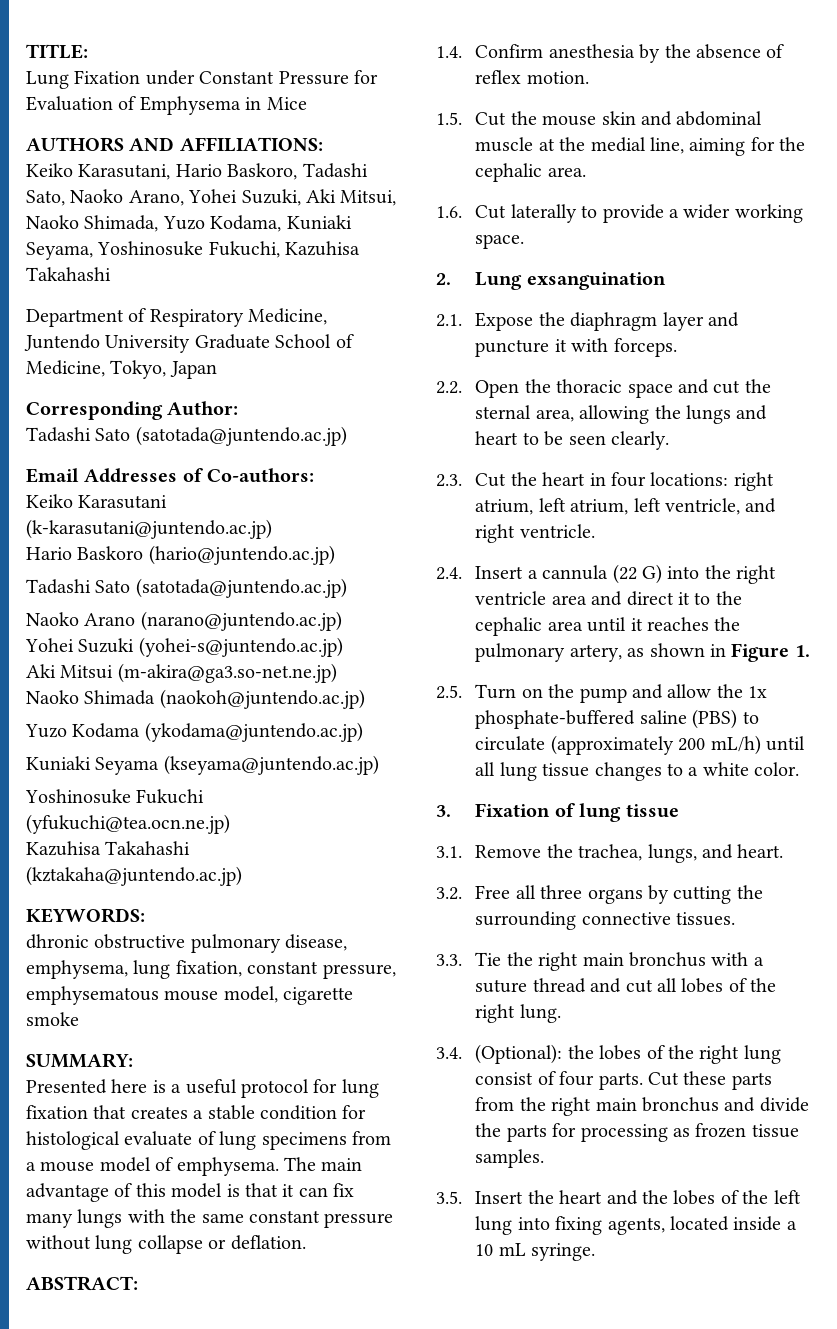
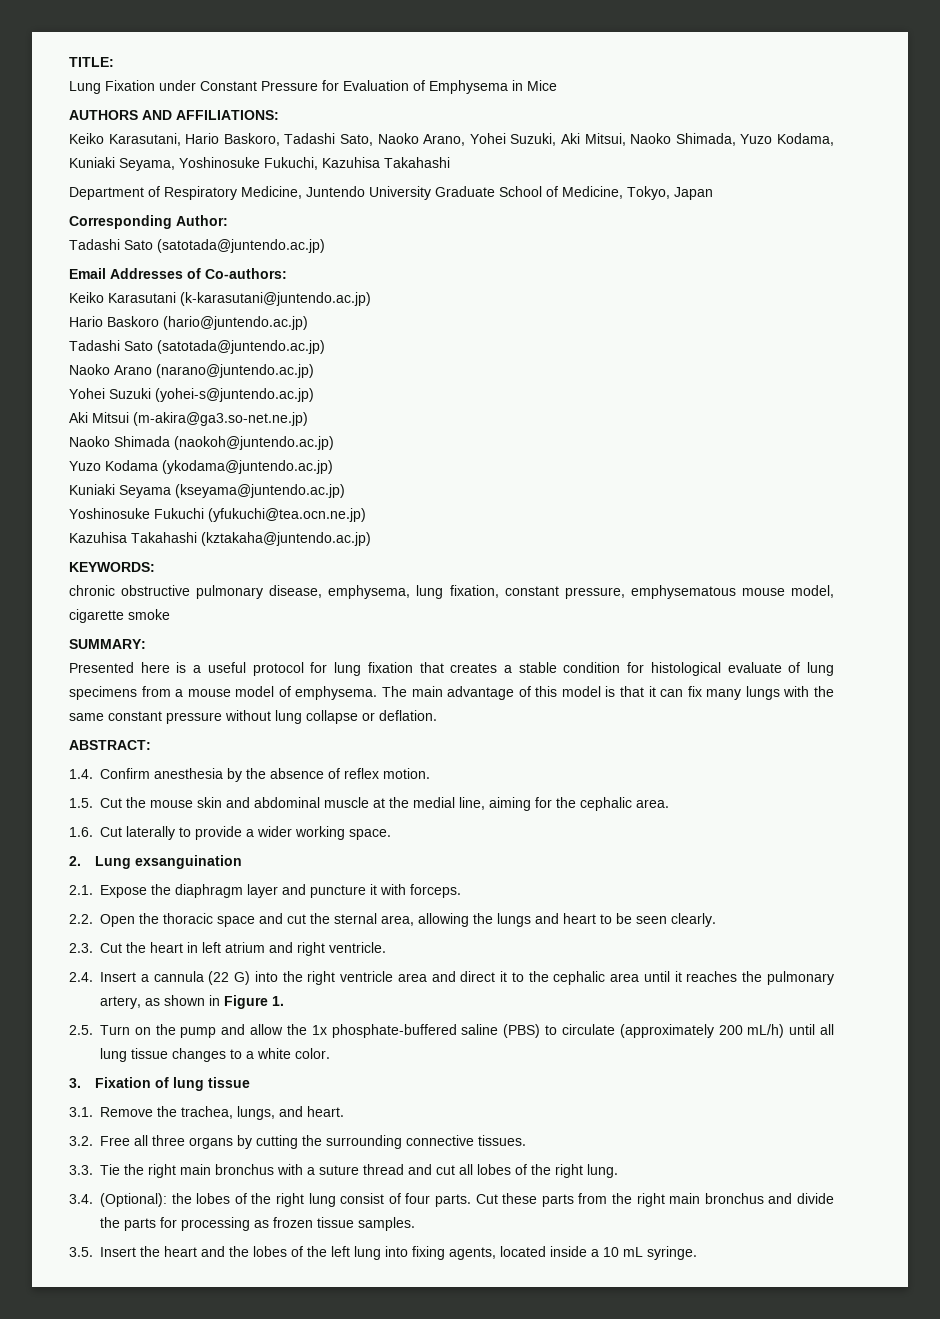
- dhronic obstructive pulmonary disease, emphysema, lung fixation, constant pressure, emphysematous mouse model, cigarette smoke
+ chronic obstructive pulmonary disease, emphysema, lung fixation, constant pressure, emphysematous mouse model, cigarette smoke
- 2.3. Cut the heart in four locations: right atrium, left atrium, left ventricle, and right ventricle.
+ 2.3. Cut the heart in left atrium and right ventricle.

